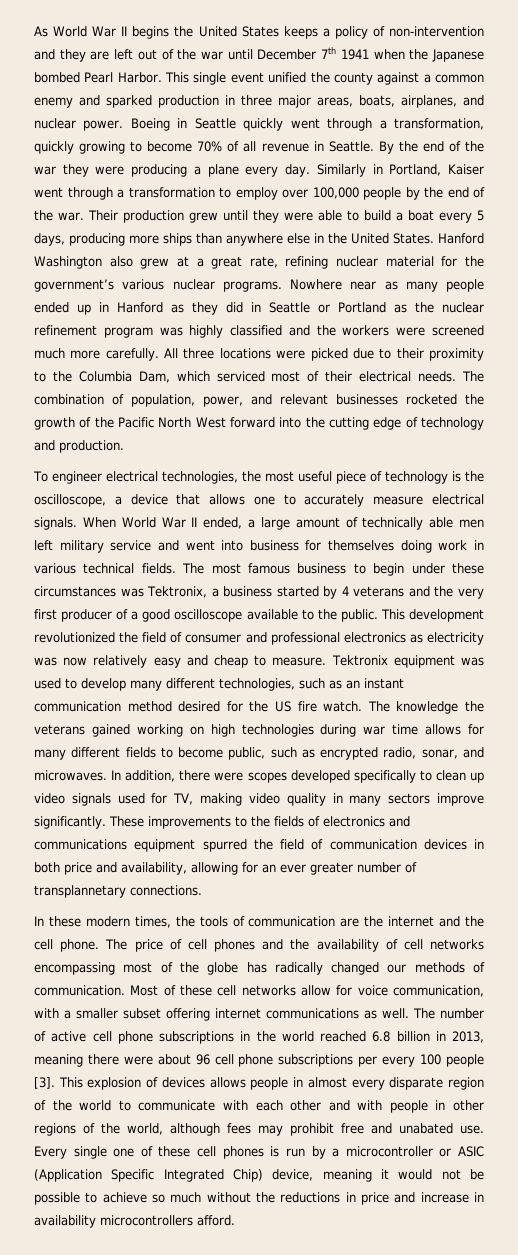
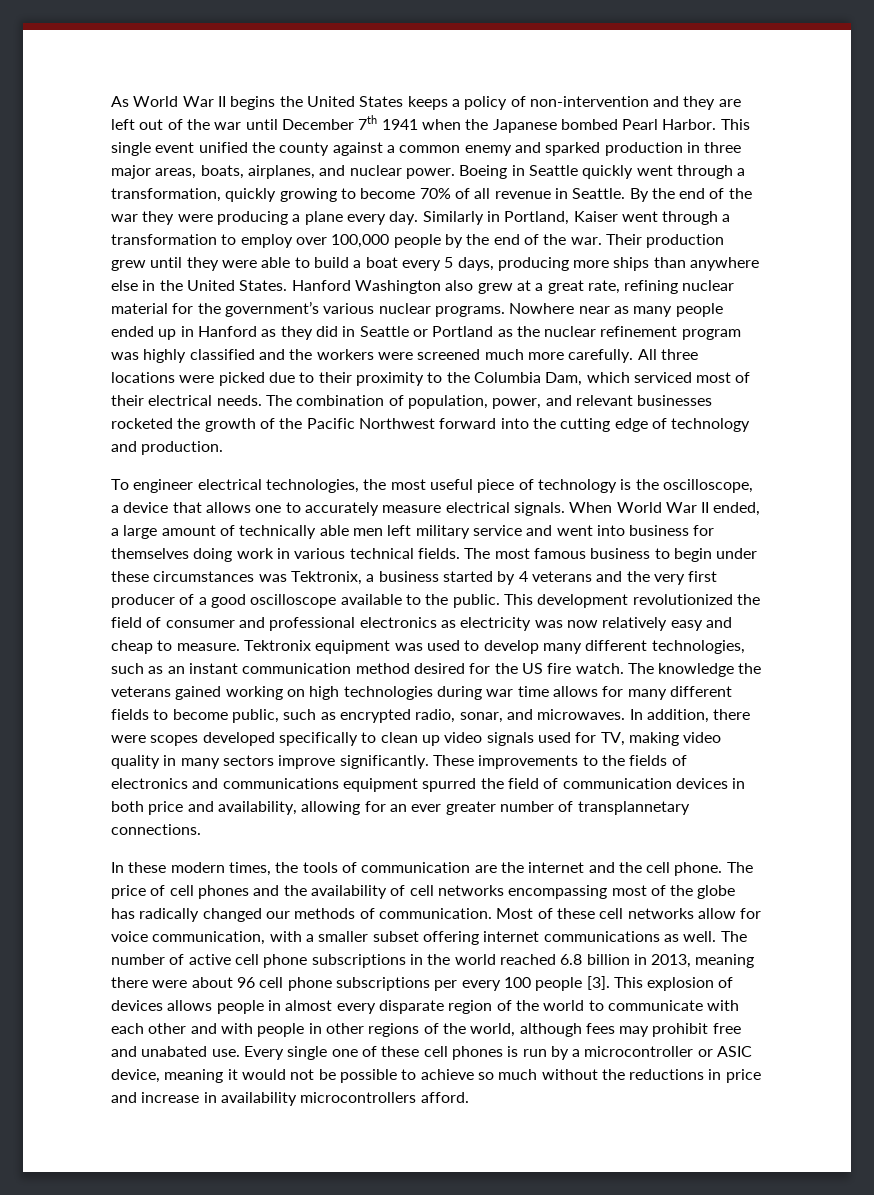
- The combination of population, power, and relevant businesses rocketed the growth of the Pacific North West forward into the cutting edge of technology and production.
+ The combination of population, power, and relevant businesses rocketed the growth of the Pacific Northwest forward into the cutting edge of technology and production.
- Every single one of these cell phones is run by a microcontroller or ASIC (Application Specific Integrated Chip) device, meaning it would not be possible to achieve so much without the reductions in price and increase in availability microcontrollers afford.
+ Every single one of these cell phones is run by a microcontroller or ASIC device, meaning it would not be possible to achieve so much without the reductions in price and increase in availability microcontrollers afford.

